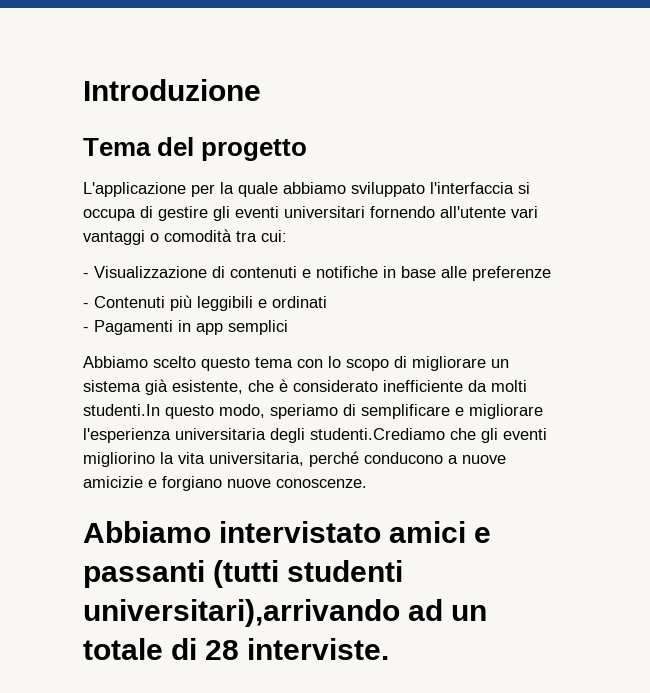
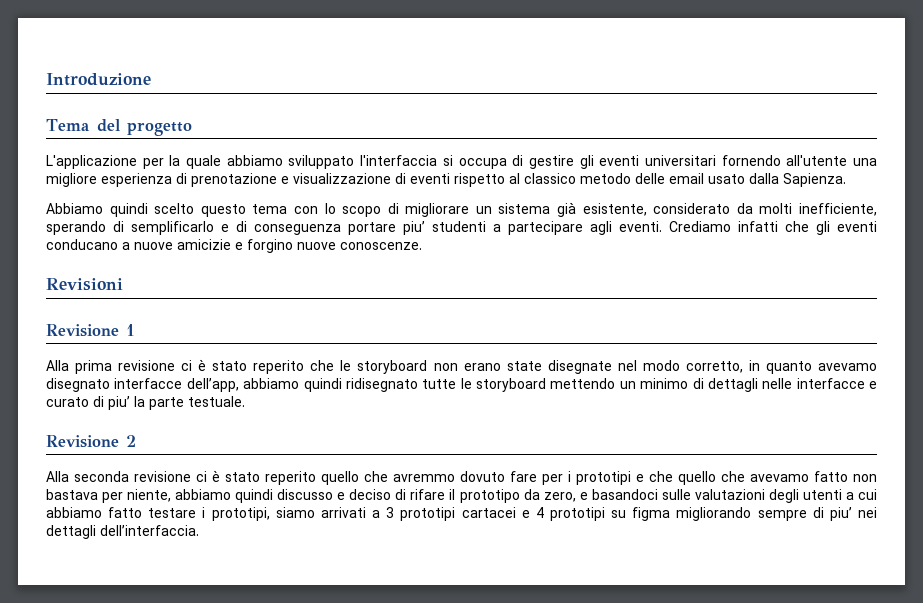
- L'applicazione per la quale abbiamo sviluppato l'interfaccia si occupa di gestire gli eventi universitari fornendo all'utente vari vantaggi o comodità tra cui:
- - Visualizzazione di contenuti e notifiche in base alle preferenze
- - Contenuti più leggibili e ordinati
- - Pagamenti in app semplici
- Abbiamo scelto questo tema con lo scopo di migliorare un sistema già esistente, che è considerato inefficiente da molti studenti.In questo modo, speriamo di semplificare e migliorare l'esperienza universitaria degli studenti.Crediamo che gli eventi migliorino la vita universitaria, perché conducono a nuove amicizie e forgiano nuove conoscenze.
+ L'applicazione per la quale abbiamo sviluppato l'interfaccia si occupa di gestire gli eventi universitari fornendo all'utente una migliore esperienza di prenotazione e visualizzazione di eventi rispetto al classico metodo delle email usato dalla Sapienza.
+ Abbiamo quindi scelto questo tema con lo scopo di migliorare un sistema già esistente, considerato da molti inefficiente, sperando di semplificarlo e di conseguenza portare piu’ studenti a partecipare agli eventi. Crediamo infatti che gli eventi conducano a nuove amicizie e forgino nuove conoscenze.
- Abbiamo intervistato amici e passanti (tutti studenti universitari),arrivando ad un totale di 28 interviste.
+ Revisioni
+ Revisione 1
+ Alla prima revisione ci è stato reperito che le storyboard non erano state disegnate nel modo corretto, in quanto avevamo disegnato interfacce dell’app, abbiamo quindi ridisegnato tutte le storyboard mettendo un minimo di dettagli nelle interfacce e curato di piu’ la parte testuale.
+ Revisione 2
+ Alla seconda revisione ci è stato reperito quello che avremmo dovuto fare per i prototipi e che quello che avevamo fatto non bastava per niente, abbiamo quindi discusso e deciso di rifare il prototipo da zero, e basandoci sulle valutazioni degli utenti a cui abbiamo fatto testare i prototipi, siamo arrivati a 3 prototipi cartacei e 4 prototipi su figma migliorando sempre di piu’ nei dettagli dell’interfaccia.

